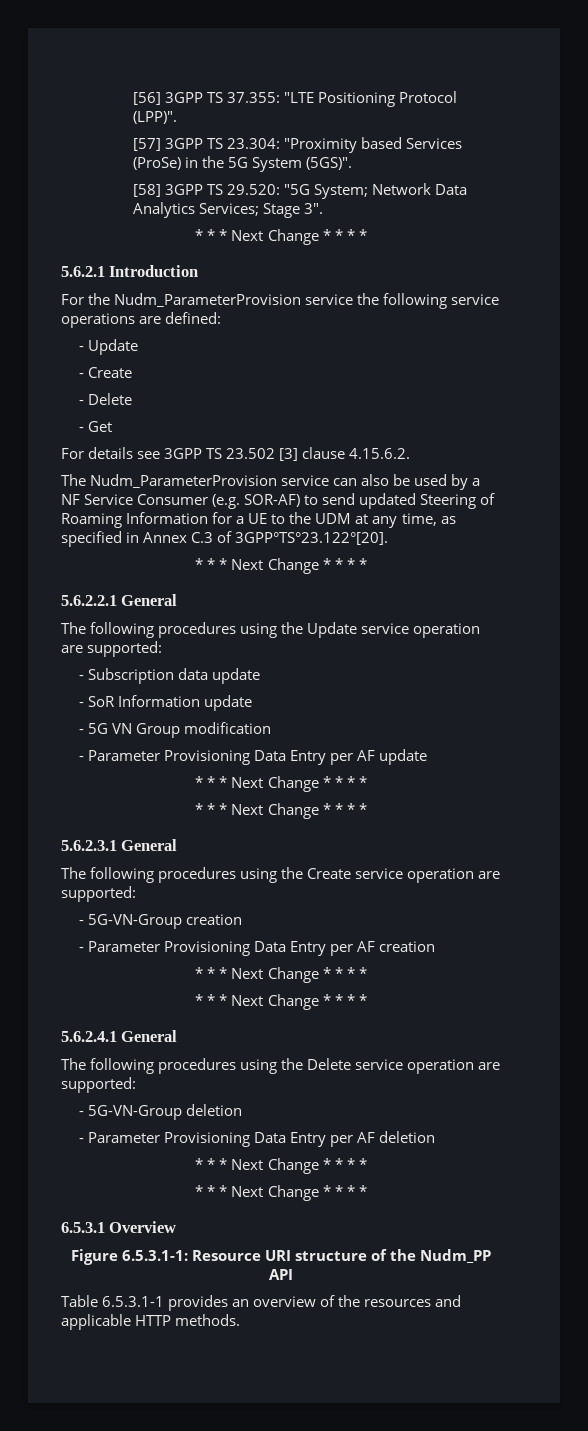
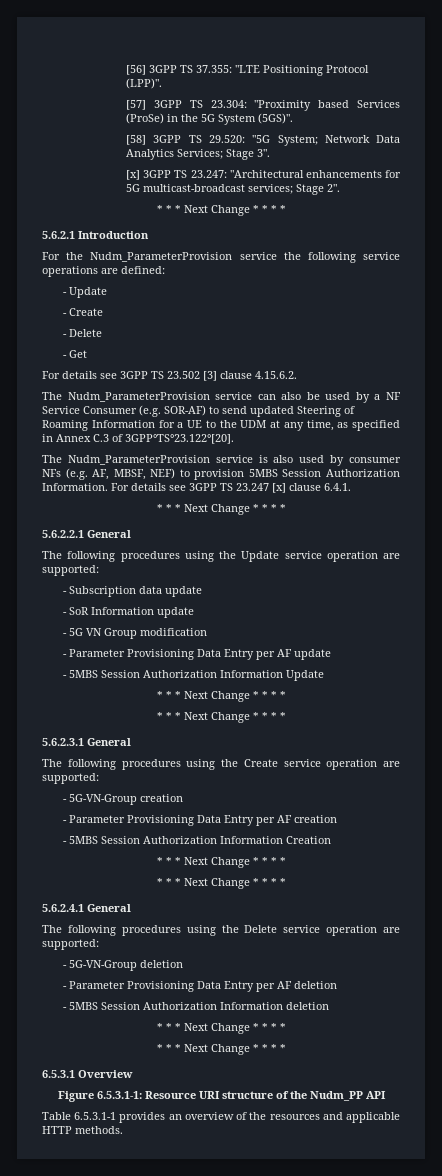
+ [x] 3GPP TS 23.247: "Architectural enhancements for 5G multicast-broadcast services; Stage 2".
+ The Nudm_ParameterProvision service is also used by consumer NFs (e.g. AF, MBSF, NEF) to provision 5MBS Session Authorization Information. For details see 3GPP TS 23.247 [x] clause 6.4.1.
+ - 5MBS Session Authorization Information Update
+ - 5MBS Session Authorization Information Creation
+ - 5MBS Session Authorization Information deletion

